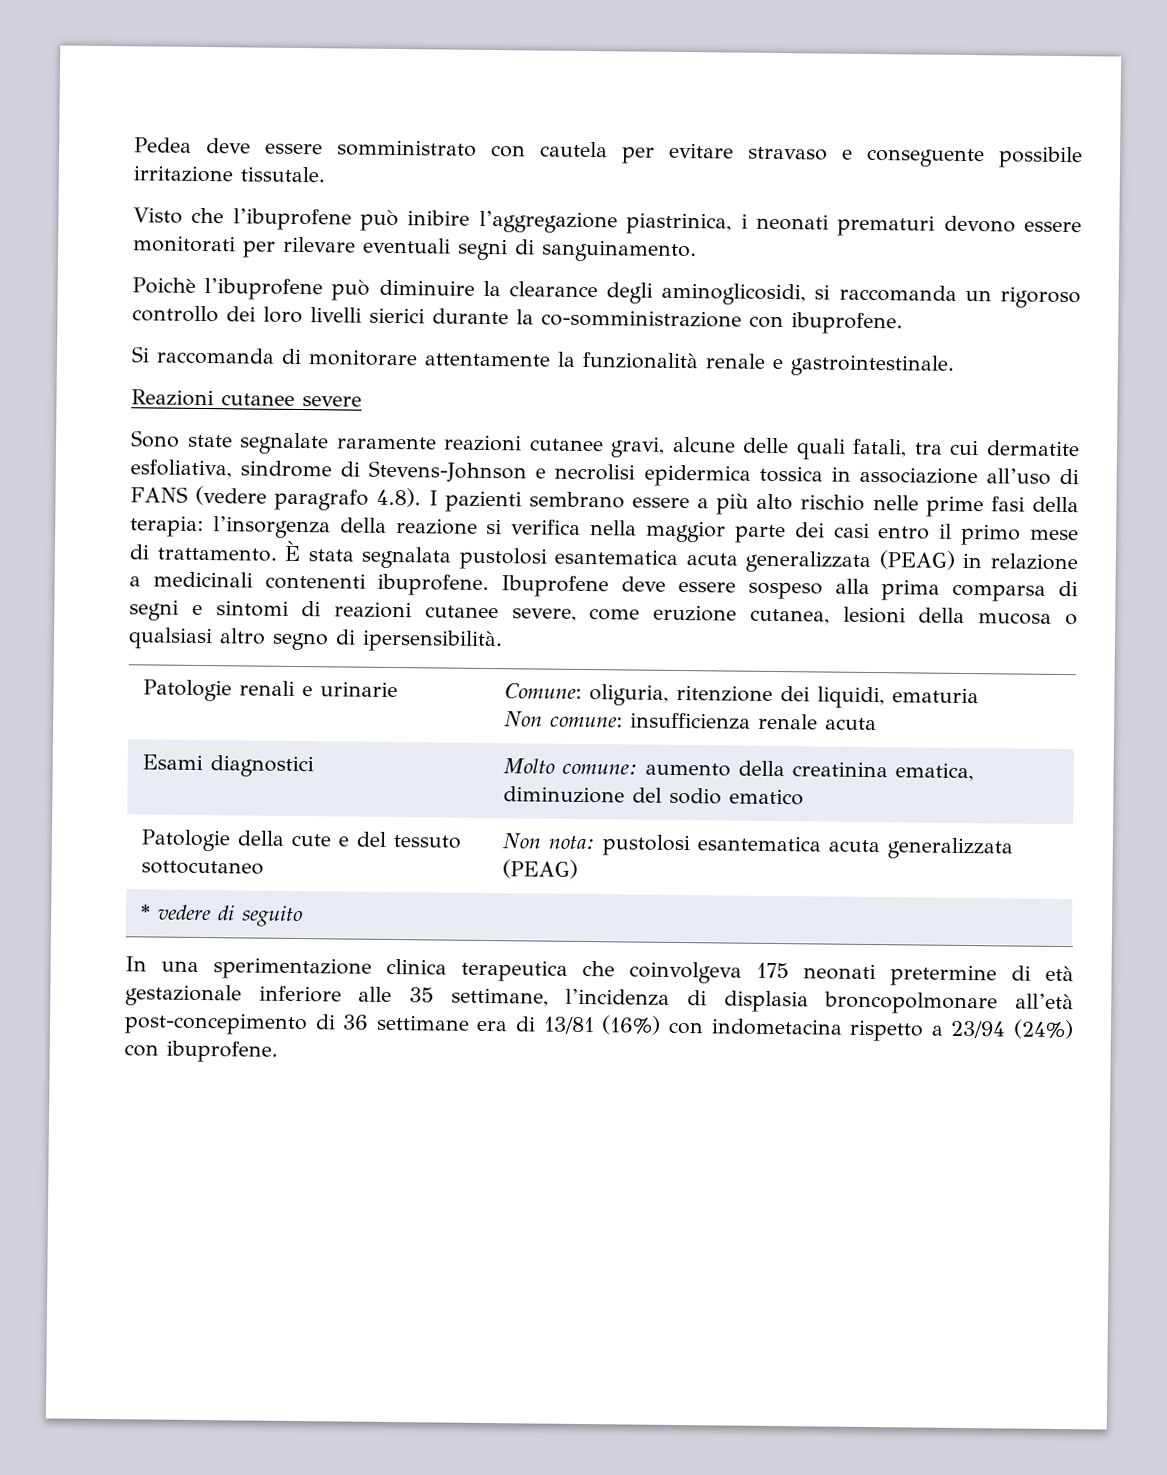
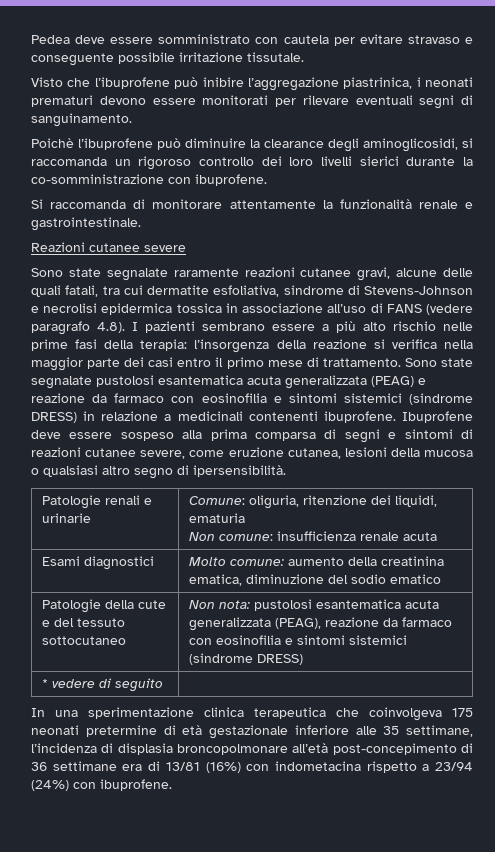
- È stata segnalata pustolosi esantematica acuta generalizzata (PEAG) in relazione a medicinali contenenti ibuprofene.
+ Sono state segnalate pustolosi esantematica acuta generalizzata (PEAG) e reazione da farmaco con eosinofilia e sintomi sistemici (sindrome DRESS) in relazione a medicinali contenenti ibuprofene.
- Patologie della cute e del tessuto sottocutaneo | Non nota: pustolosi esantematica acuta generalizzata (PEAG)
+ Patologie della cute e del tessuto sottocutaneo | Non nota: pustolosi esantematica acuta generalizzata (PEAG), reazione da farmaco con eosinofilia e sintomi sistemici (sindrome DRESS)

